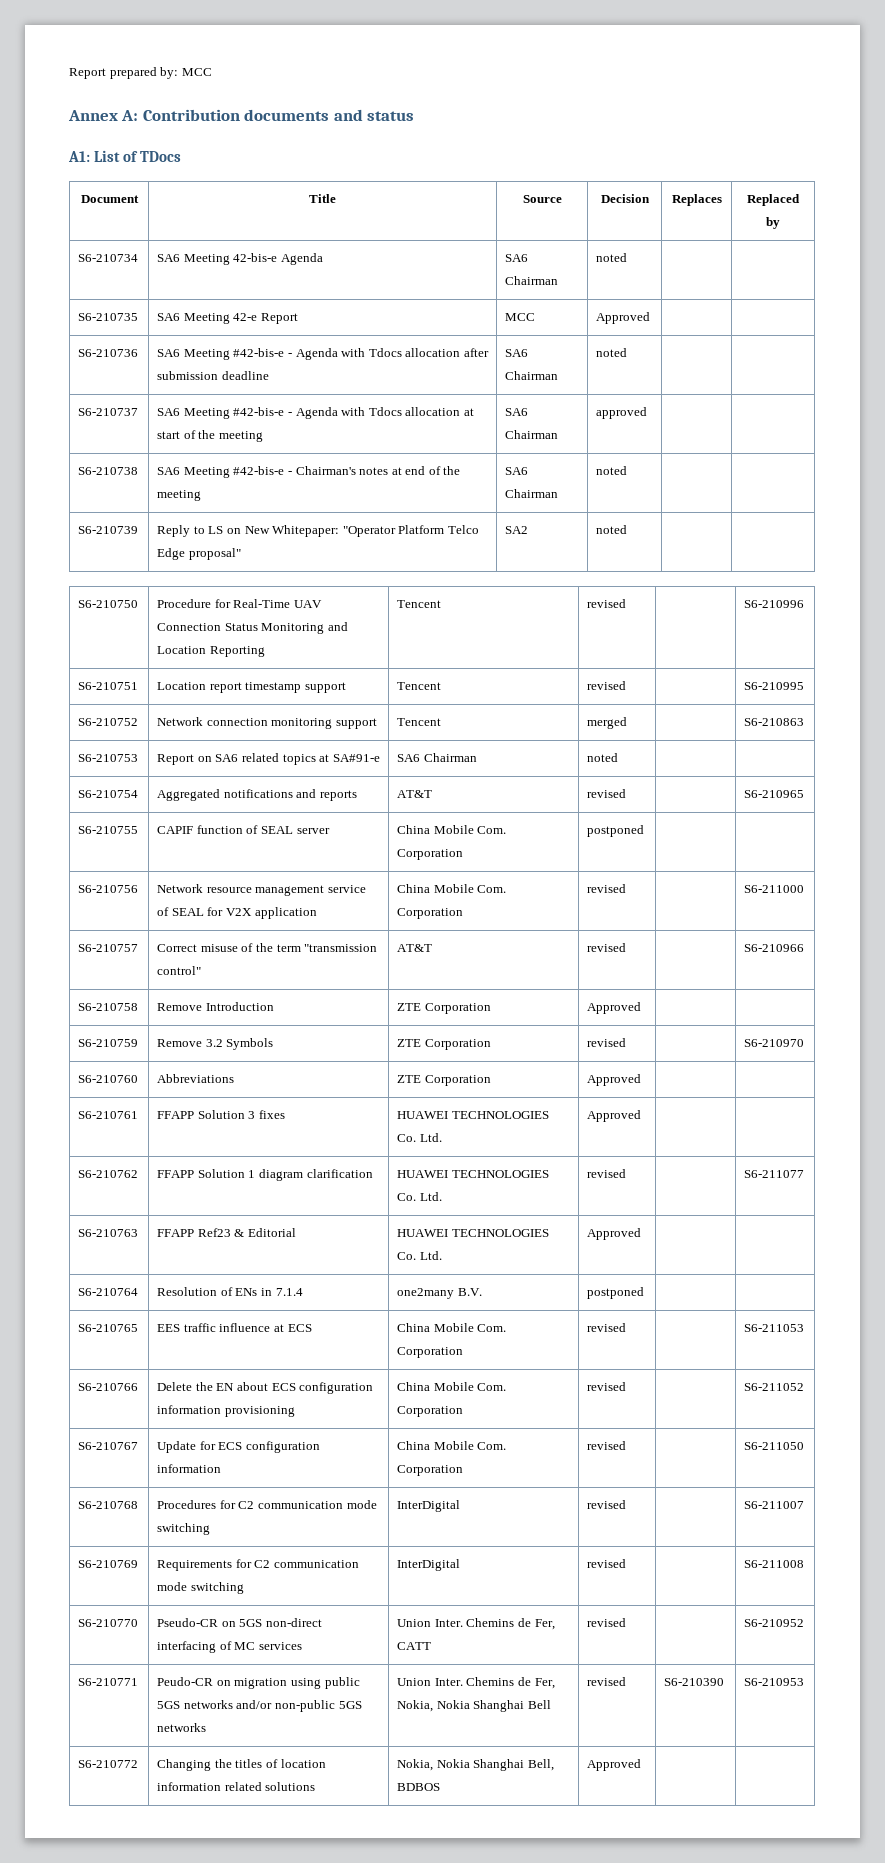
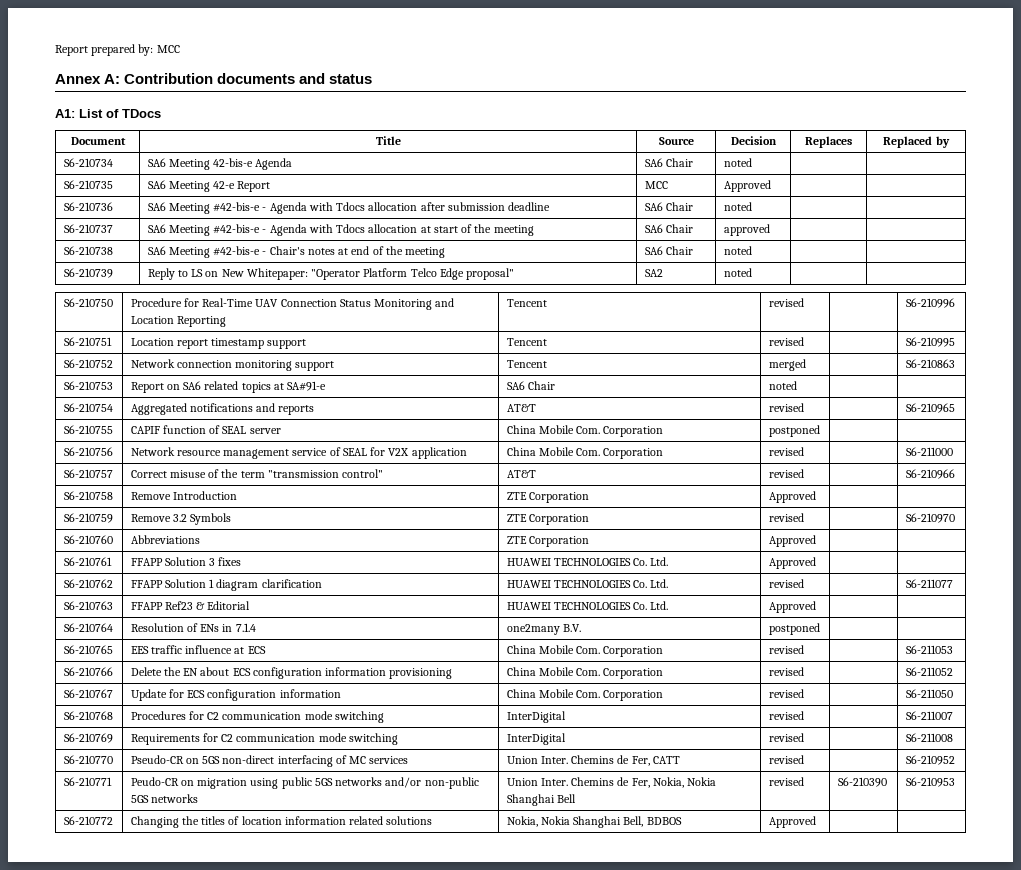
- S6-210734 | SA6 Meeting 42-bis-e Agenda | SA6 Chairman | noted | |
+ S6-210734 | SA6 Meeting 42-bis-e Agenda | SA6 Chair | noted | |
- S6-210736 | SA6 Meeting #42-bis-e - Agenda with Tdocs allocation after submission deadline | SA6 Chairman | noted | |
+ S6-210736 | SA6 Meeting #42-bis-e - Agenda with Tdocs allocation after submission deadline | SA6 Chair | noted | |
- S6-210737 | SA6 Meeting #42-bis-e - Agenda with Tdocs allocation at start of the meeting | SA6 Chairman | approved | |
+ S6-210737 | SA6 Meeting #42-bis-e - Agenda with Tdocs allocation at start of the meeting | SA6 Chair | approved | |
- S6-210738 | SA6 Meeting #42-bis-e - Chairman's notes at end of the meeting | SA6 Chairman | noted | |
+ S6-210738 | SA6 Meeting #42-bis-e - Chair's notes at end of the meeting | SA6 Chair | noted | |
- S6-210753 | Report on SA6 related topics at SA#91-e | SA6 Chairman | noted | |
+ S6-210753 | Report on SA6 related topics at SA#91-e | SA6 Chair | noted | |

